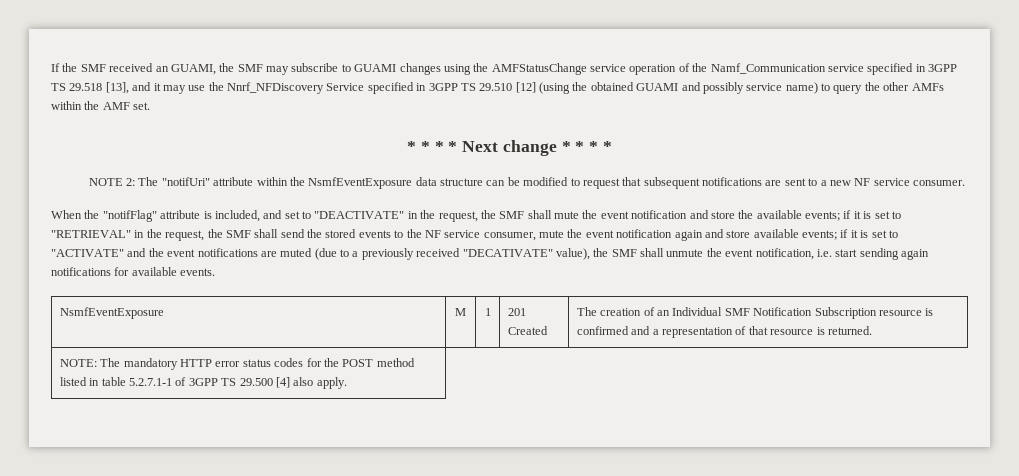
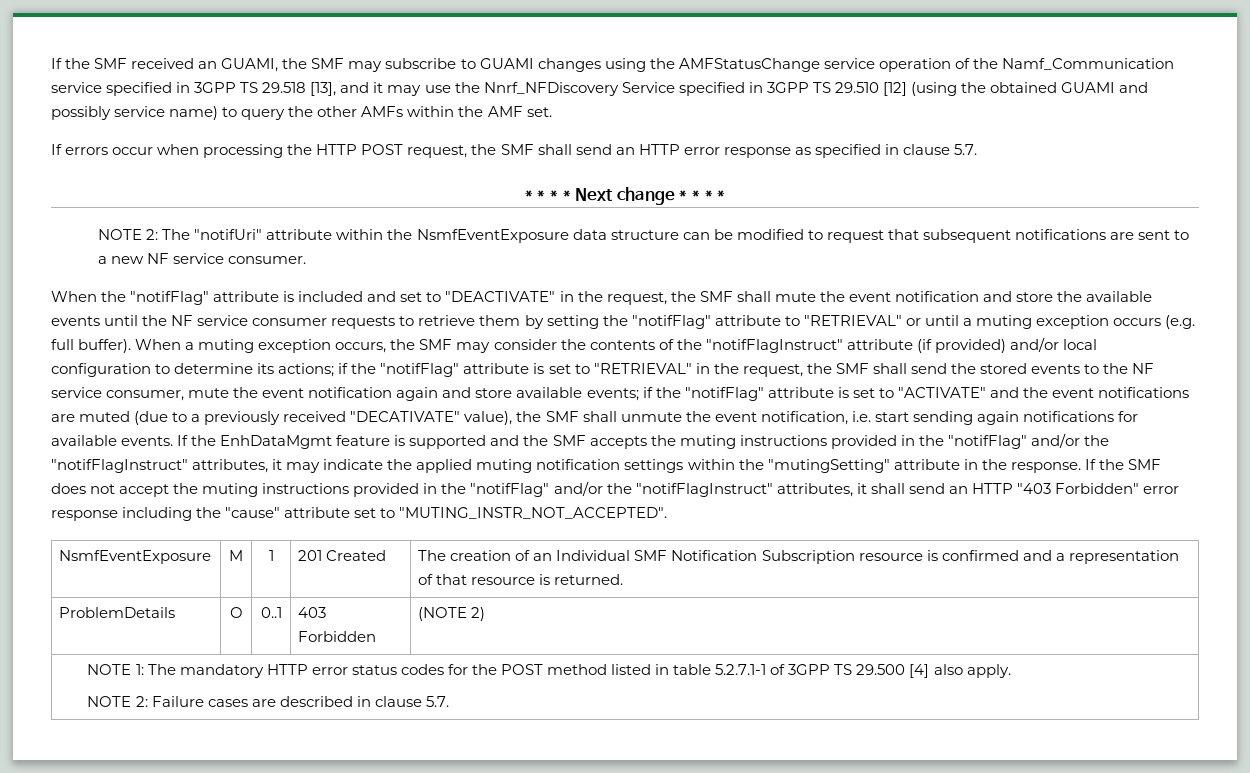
+ If errors occur when processing the HTTP POST request, the SMF shall send an HTTP error response as specified in clause 5.7.
- When the "notifFlag" attribute is included, and set to "DEACTIVATE" in the request, the SMF shall mute the event notification and store the available events; if it is set to "RETRIEVAL" in the request, the SMF shall send the stored events to the NF service consumer, mute the event notification again and store available events;
+ When the "notifFlag" attribute is included and set to "DEACTIVATE" in the request, the SMF shall mute the event notification and store the available events until the NF service consumer requests to retrieve them by setting the "notifFlag" attribute to "RETRIEVAL" or until a muting exception occurs (e.g. full buffer). When a muting exception occurs, the SMF may consider the contents of the "notifFlagInstruct" attribute (if provided) and/or local configuration to determine its actions; if the "notifFlag" attribute is set to "RETRIEVAL" in the request, the SMF shall send the stored events to the NF service consumer, mute the event notification again and store available events;
- if it is set to "ACTIVATE" and the event notifications are muted (due to a previously received "DECATIVATE" value), the SMF shall unmute the event notification, i.e. start sending again notifications for available events.
+ if the "notifFlag" attribute is set to "ACTIVATE" and the event notifications are muted (due to a previously received "DECATIVATE" value), the SMF shall unmute the event notification, i.e. start sending again notifications for available events. If the EnhDataMgmt feature is supported and the SMF accepts the muting instructions provided in the "notifFlag" and/or the "notifFlagInstruct" attributes, it may indicate the applied muting notification settings within the "mutingSetting" attribute in the response. If the SMF does not accept the muting instructions provided in the "notifFlag" and/or the "notifFlagInstruct" attributes, it shall send an HTTP "403 Forbidden" error response including the "cause" attribute set to "MUTING_INSTR_NOT_ACCEPTED".
- NOTE: The mandatory HTTP error status codes for the POST method listed in table 5.2.7.1-1 of 3GPP TS 29.500 [4] also apply.
+ ProblemDetails | O | 0..1 | 403 Forbidden | (NOTE 2)
+ NOTE 1: The mandatory HTTP error status codes for the POST method listed in table 5.2.7.1-1 of 3GPP TS 29.500 [4] also apply.
+ NOTE 2: Failure cases are described in clause 5.7.

